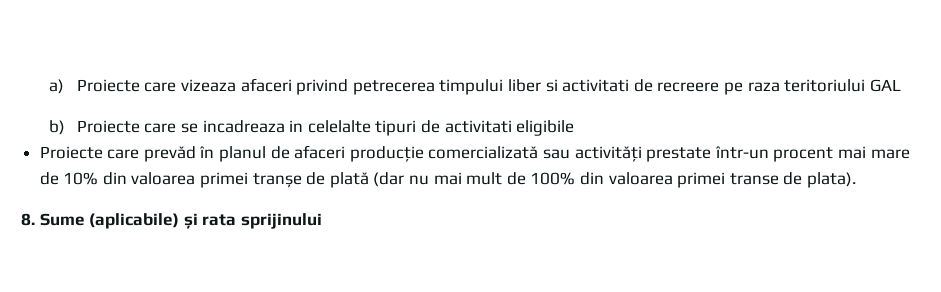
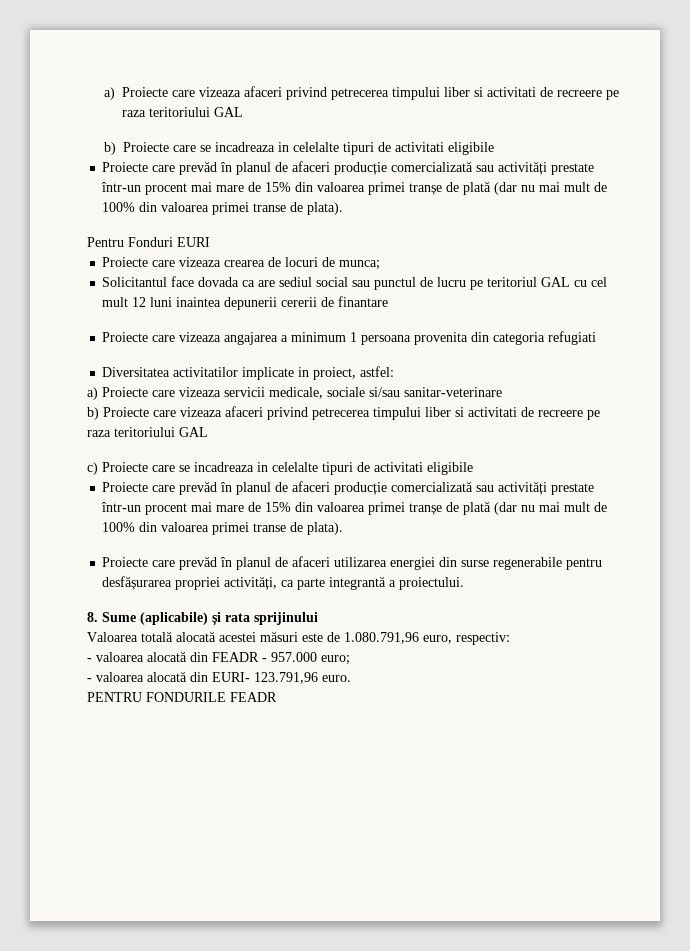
  b) Proiecte care se incadreaza in celelalte tipuri de activitati eligibile
- Proiecte care prevăd în planul de afaceri producție comercializată sau activități prestate într-un procent mai mare de 10% din valoarea primei tranșe de plată (dar nu mai mult de 100% din valoarea primei transe de plata).
+ Proiecte care prevăd în planul de afaceri producție comercializată sau activități prestate într-un procent mai mare de 15% din valoarea primei tranșe de plată (dar nu mai mult de 100% din valoarea primei transe de plata).
+ Pentru Fonduri EURI
+ Proiecte care vizeaza crearea de locuri de munca;
+ Solicitantul face dovada ca are sediul social sau punctul de lucru pe teritoriul GAL cu cel mult 12 luni inaintea depunerii cererii de finantare
+ Proiecte care vizeaza angajarea a minimum 1 persoana provenita din categoria refugiati
+ Diversitatea activitatilor implicate in proiect, astfel:
+ a) Proiecte care vizeaza servicii medicale, sociale si/sau sanitar-veterinare
+ b) Proiecte care vizeaza afaceri privind petrecerea timpului liber si activitati de recreere pe raza teritoriului GAL
+ c) Proiecte care se incadreaza in celelalte tipuri de activitati eligibile
+ Proiecte care prevăd în planul de afaceri producție comercializată sau activități prestate într-un procent mai mare de 15% din valoarea primei tranșe de plată (dar nu mai mult de 100% din valoarea primei transe de plata).
+ Proiecte care prevăd în planul de afaceri utilizarea energiei din surse regenerabile pentru desfășurarea propriei activități, ca parte integrantă a proiectului.
+ Valoarea totală alocată acestei măsuri este de 1.080.791,96 euro, respectiv:
+ - valoarea alocată din FEADR - 957.000 euro;
+ - valoarea alocată din EURI- 123.791,96 euro.
+ PENTRU FONDURILE FEADR

